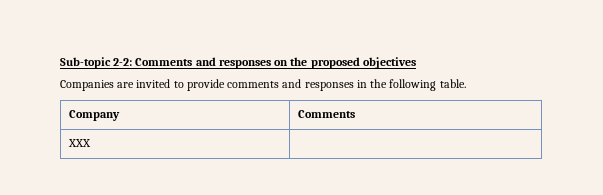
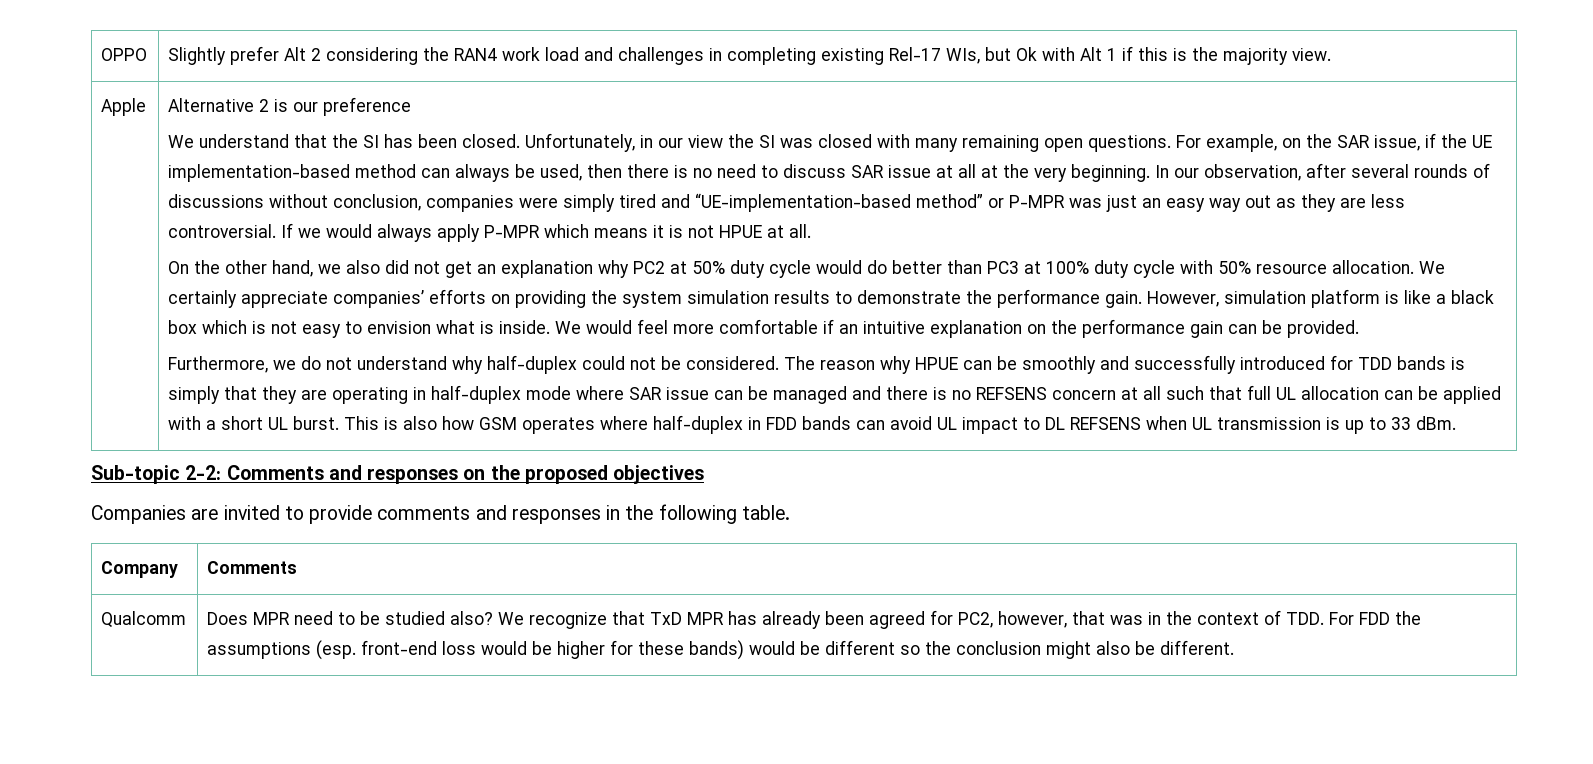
+ OPPO | Slightly prefer Alt 2 considering the RAN4 work load and challenges in completing existing Rel-17 WIs, but Ok with Alt 1 if this is the majority view.
+ Apple | Alternative 2 is our preference
+ We understand that the SI has been closed. Unfortunately, in our view the SI was closed with many remaining open questions. For example, on the SAR issue, if the UE implementation-based method can always be used, then there is no need to discuss SAR issue at all at the very beginning. In our observation, after several rounds of discussions without conclusion, companies were simply tired and “UE-implementation-based method” or P-MPR was just an easy way out as they are less controversial. If we would always apply P-MPR which means it is not HPUE at all.
+ On the other hand, we also did not get an explanation why PC2 at 50% duty cycle would do better than PC3 at 100% duty cycle with 50% resource allocation. We certainly appreciate companies’ efforts on providing the system simulation results to demonstrate the performance gain. However, simulation platform is like a black box which is not easy to envision what is inside. We would feel more comfortable if an intuitive explanation on the performance gain can be provided.
+ Furthermore, we do not understand why half-duplex could not be considered. The reason why HPUE can be smoothly and successfully introduced for TDD bands is simply that they are operating in half-duplex mode where SAR issue can be managed and there is no REFSENS concern at all such that full UL allocation can be applied with a short UL burst. This is also how GSM operates where half-duplex in FDD bands can avoid UL impact to DL REFSENS when UL transmission is up to 33 dBm.
- XXX
+ Qualcomm | Does MPR need to be studied also? We recognize that TxD MPR has already been agreed for PC2, however, that was in the context of TDD. For FDD the assumptions (esp. front-end loss would be higher for these bands) would be different so the conclusion might also be different.

